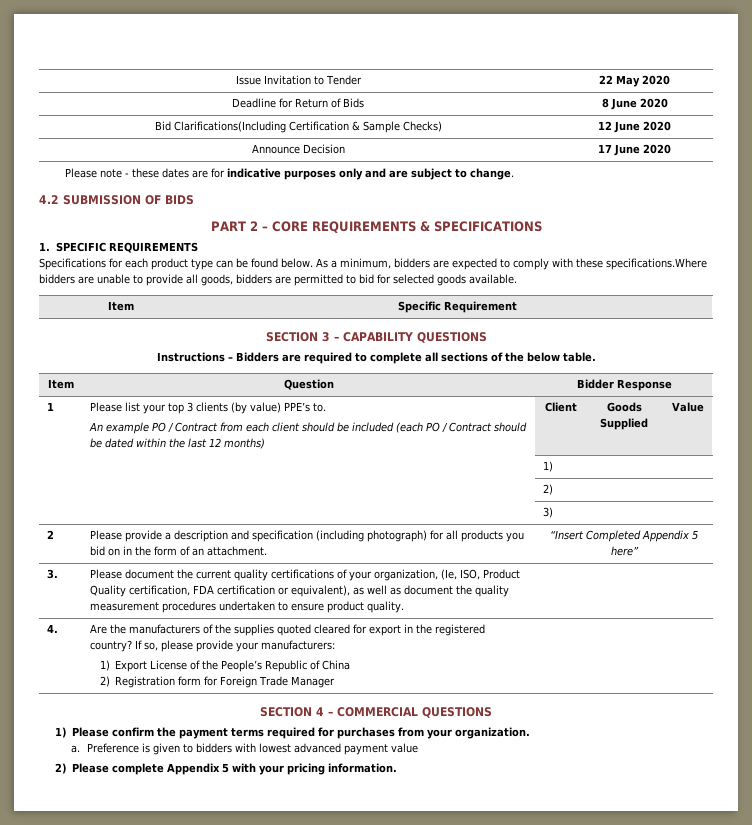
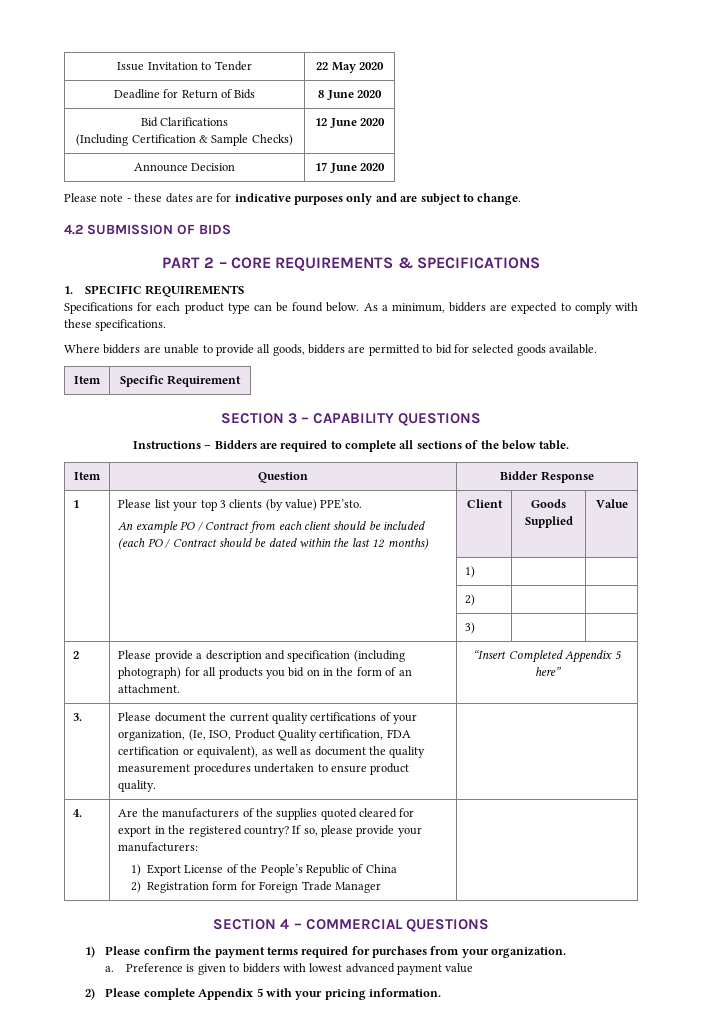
- Bid Clarifications(Including Certification & Sample Checks) | 12 June 2020
+ Bid Clarifications
+ (Including Certification & Sample Checks) | 12 June 2020
- As a minimum, bidders are expected to comply with these specifications.Where bidders are unable to provide all goods, bidders are permitted to bid for selected goods available.
+ As a minimum, bidders are expected to comply with these specifications.
+ Where bidders are unable to provide all goods, bidders are permitted to bid for selected goods available.
- 1 | Please list your top 3 clients (by value) PPE’s to.
+ 1 | Please list your top 3 clients (by value) PPE’sto.

